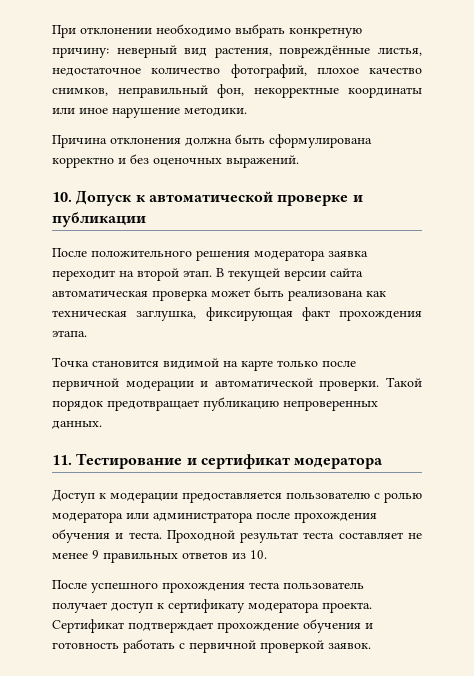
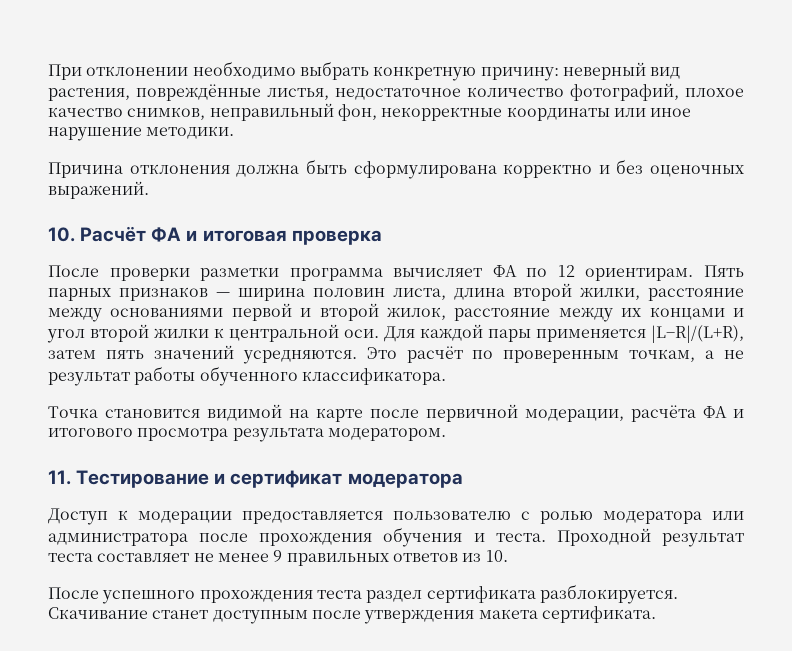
- 10. Допуск к автоматической проверке и публикации
- После положительного решения модератора заявка переходит на второй этап. В текущей версии сайта автоматическая проверка может быть реализована как техническая заглушка, фиксирующая факт прохождения этапа.
+ 10. Расчёт ФА и итоговая проверка
+ После проверки разметки программа вычисляет ФА по 12 ориентирам. Пять парных признаков — ширина половин листа, длина второй жилки, расстояние между основаниями первой и второй жилок, расстояние между их концами и угол второй жилки к центральной оси. Для каждой пары применяется |L−R|/(L+R), затем пять значений усредняются. Это расчёт по проверенным точкам, а не результат работы обученного классификатора.
- Точка становится видимой на карте только после первичной модерации и автоматической проверки. Такой порядок предотвращает публикацию непроверенных данных.
+ Точка становится видимой на карте после первичной модерации, расчёта ФА и итогового просмотра результата модератором.
- После успешного прохождения теста пользователь получает доступ к сертификату модератора проекта. Сертификат подтверждает прохождение обучения и готовность работать с первичной проверкой заявок.
+ После успешного прохождения теста раздел сертификата разблокируется. Скачивание станет доступным после утверждения макета сертификата.

